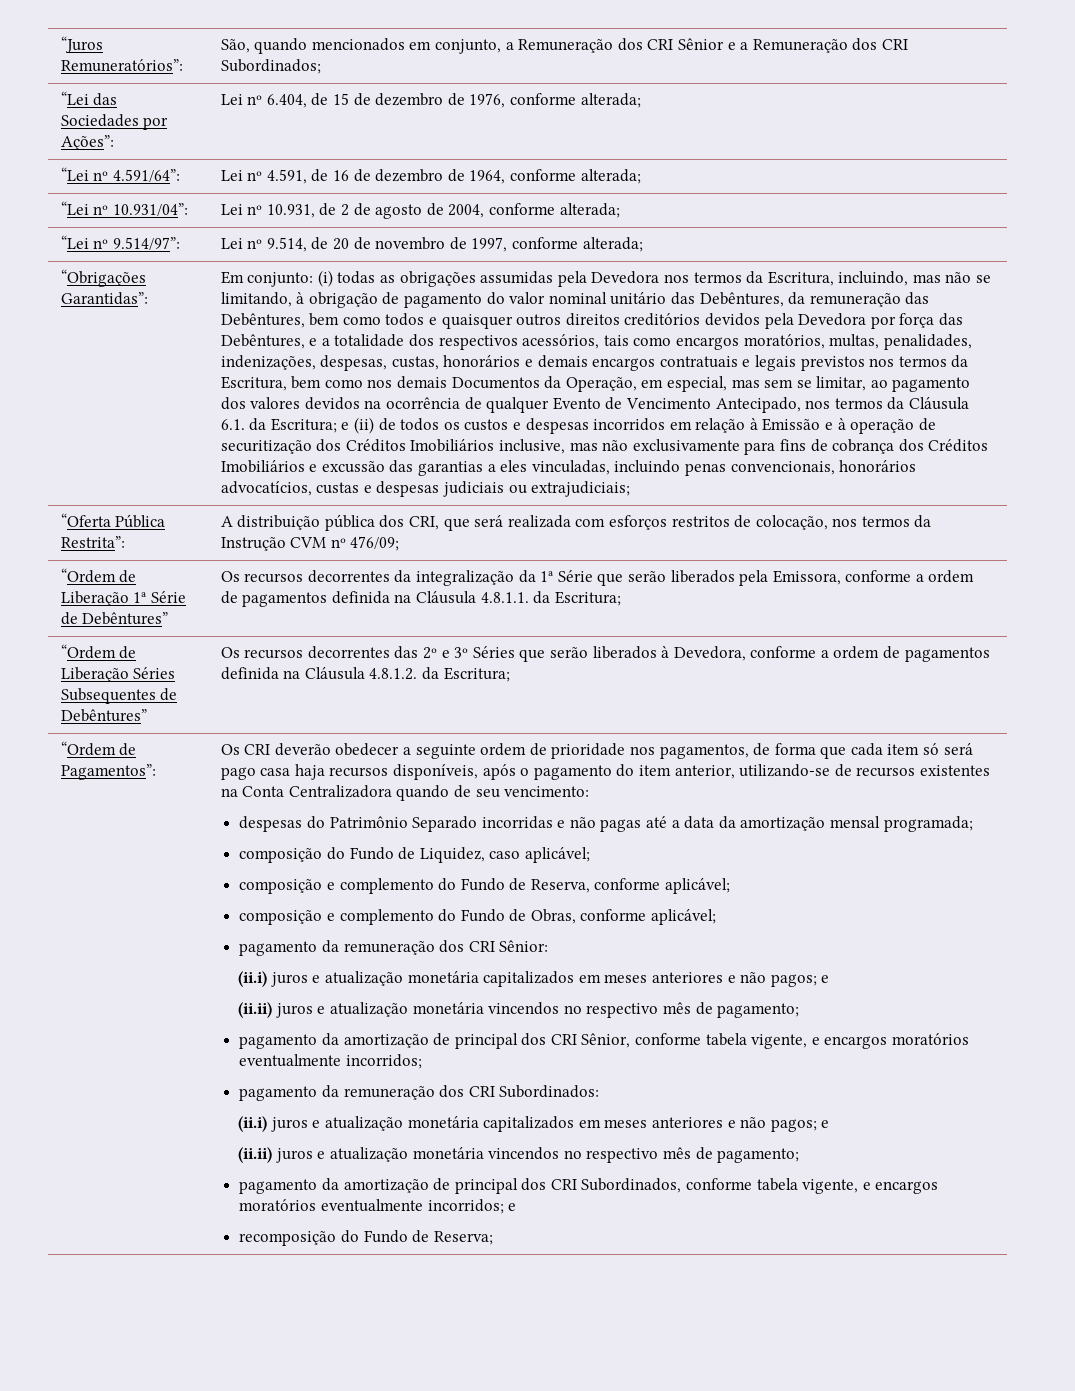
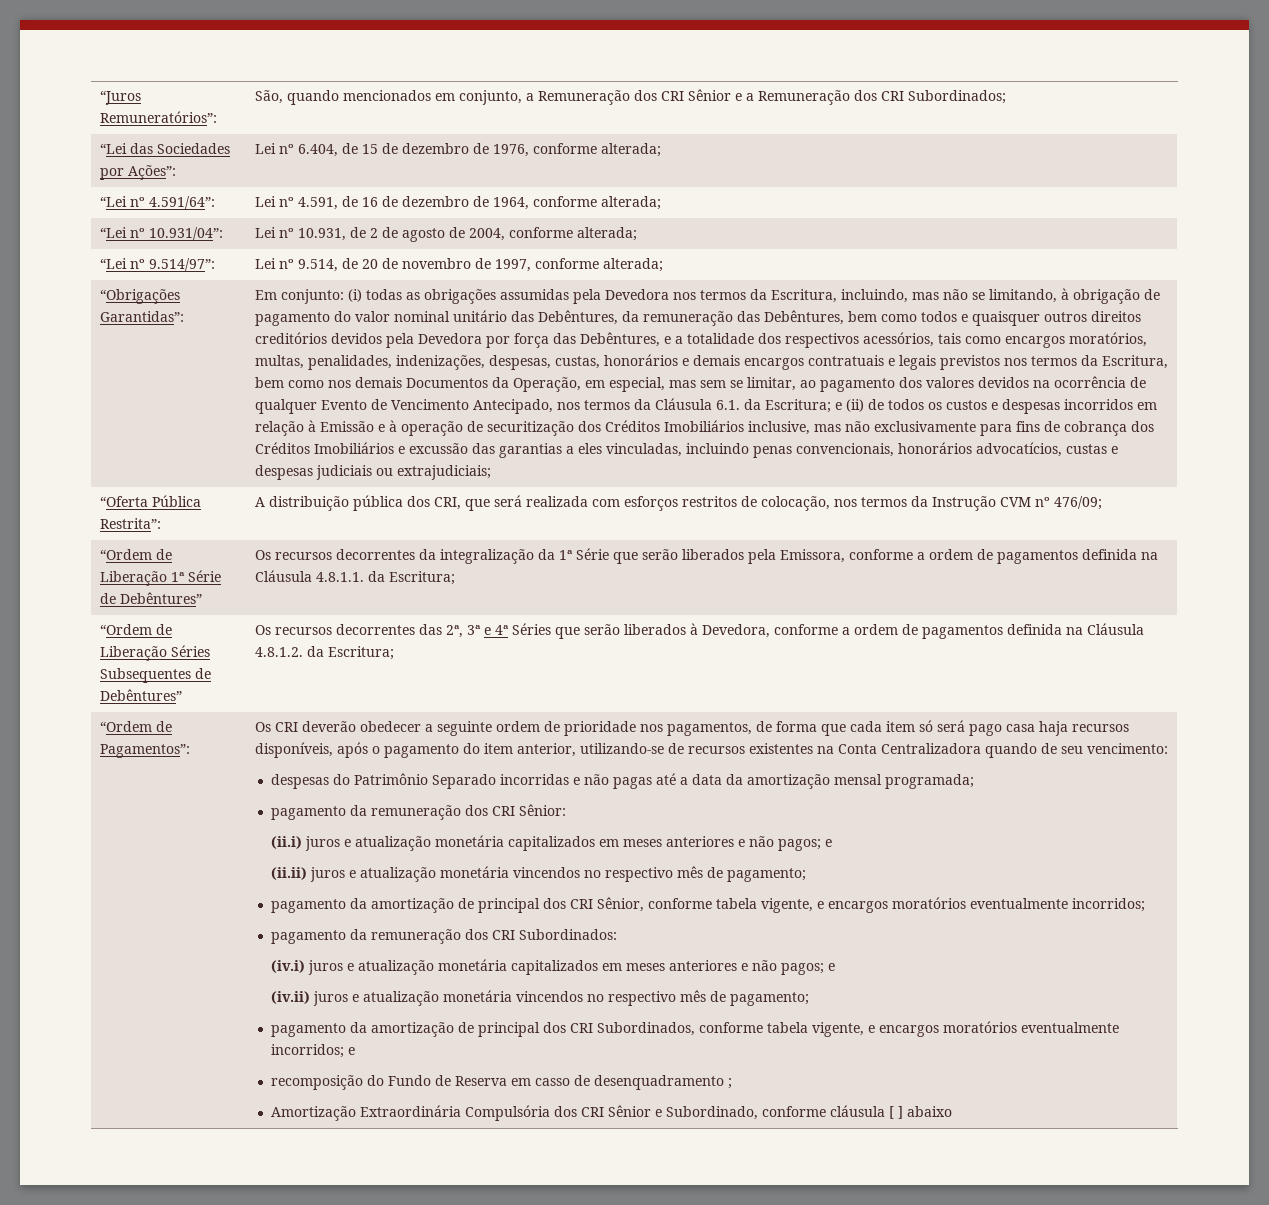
- “Ordem de Liberação Séries Subsequentes de Debêntures” | Os recursos decorrentes das 2º e 3º Séries que serão liberados à Devedora, conforme a ordem de pagamentos definida na Cláusula 4.8.1.2. da Escritura;
+ “Ordem de Liberação Séries Subsequentes de Debêntures” | Os recursos decorrentes das 2ª, 3ª e 4ª Séries que serão liberados à Devedora, conforme a ordem de pagamentos definida na Cláusula 4.8.1.2. da Escritura;
- composição do Fundo de Liquidez, caso aplicável;
- composição e complemento do Fundo de Reserva, conforme aplicável;
- composição e complemento do Fundo de Obras, conforme aplicável;
  pagamento da remuneração dos CRI Subordinados:
- (ii.i) juros e atualização monetária capitalizados em meses anteriores e não pagos; e
- (ii.ii) juros e atualização monetária vincendos no respectivo mês de pagamento;
+ (iv.i) juros e atualização monetária capitalizados em meses anteriores e não pagos; e
+ (iv.ii) juros e atualização monetária vincendos no respectivo mês de pagamento;
- recomposição do Fundo de Reserva;
+ recomposição do Fundo de Reserva em casso de desenquadramento ;
+ Amortização Extraordinária Compulsória dos CRI Sênior e Subordinado, conforme cláusula [ ] abaixo

